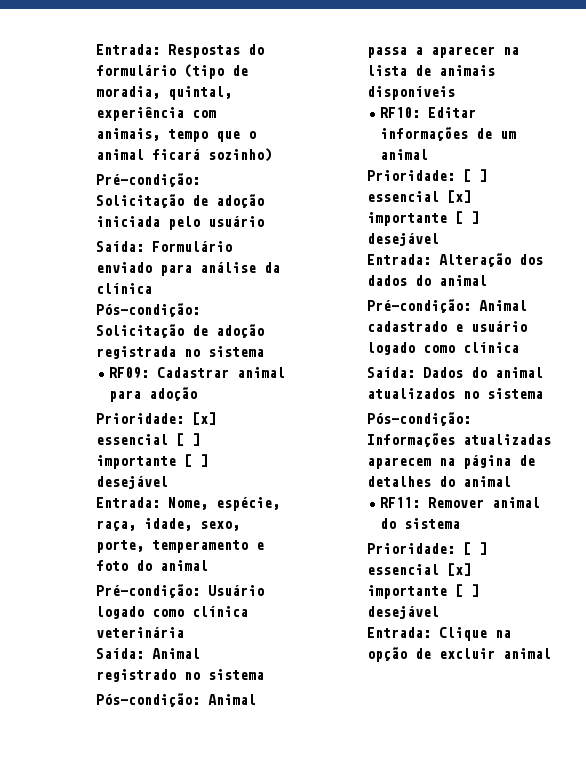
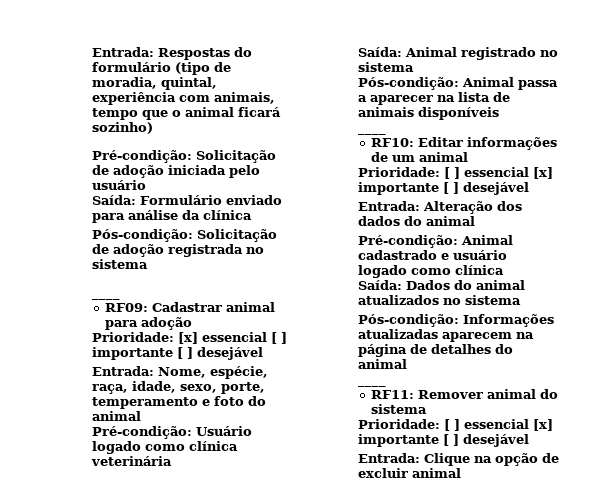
  Pós-condição: Solicitação de adoção registrada no sistema
+ ____
  Pós-condição: Animal passa a aparecer na lista de animais disponíveis
+ ____
  Pós-condição: Informações atualizadas aparecem na página de detalhes do animal
+ ____

